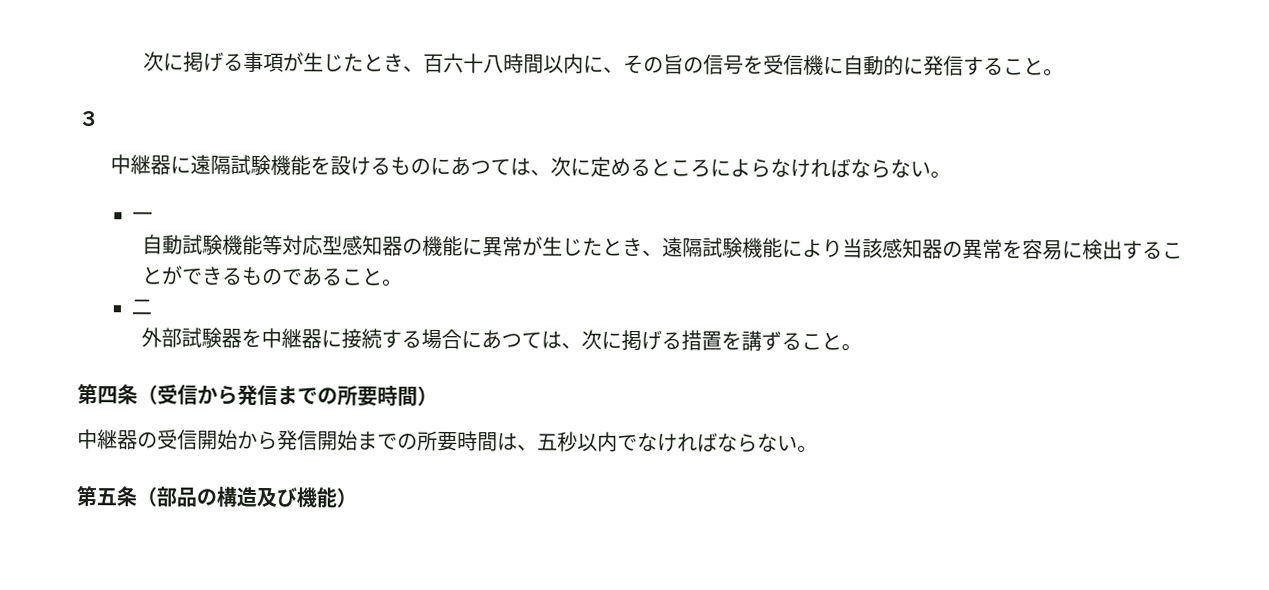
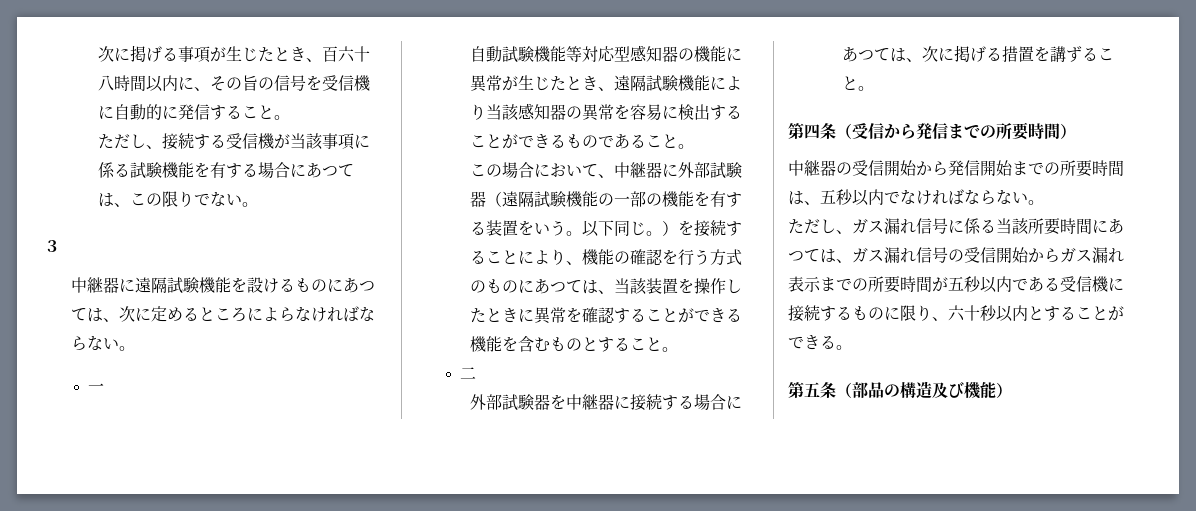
+ ただし、接続する受信機が当該事項に係る試験機能を有する場合にあつては、この限りでない。
+ この場合において、中継器に外部試験器（遠隔試験機能の一部の機能を有する装置をいう。以下同じ。）を接続することにより、機能の確認を行う方式のものにあつては、当該装置を操作したときに異常を確認することができる機能を含むものとすること。
+ ただし、ガス漏れ信号に係る当該所要時間にあつては、ガス漏れ信号の受信開始からガス漏れ表示までの所要時間が五秒以内である受信機に接続するものに限り、六十秒以内とすることができる。

